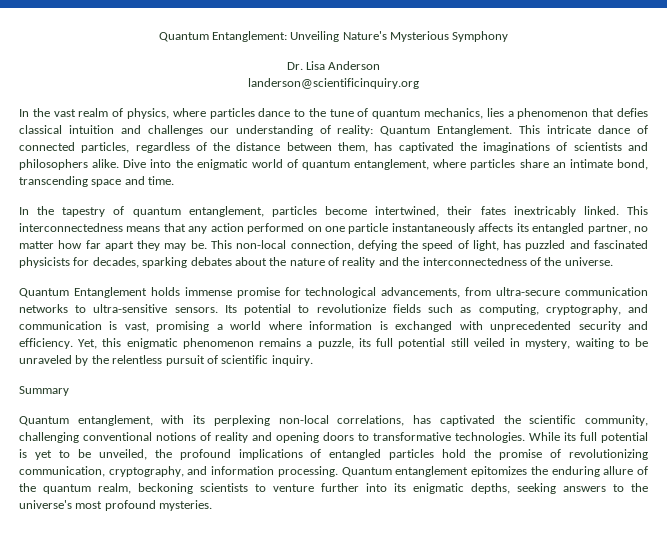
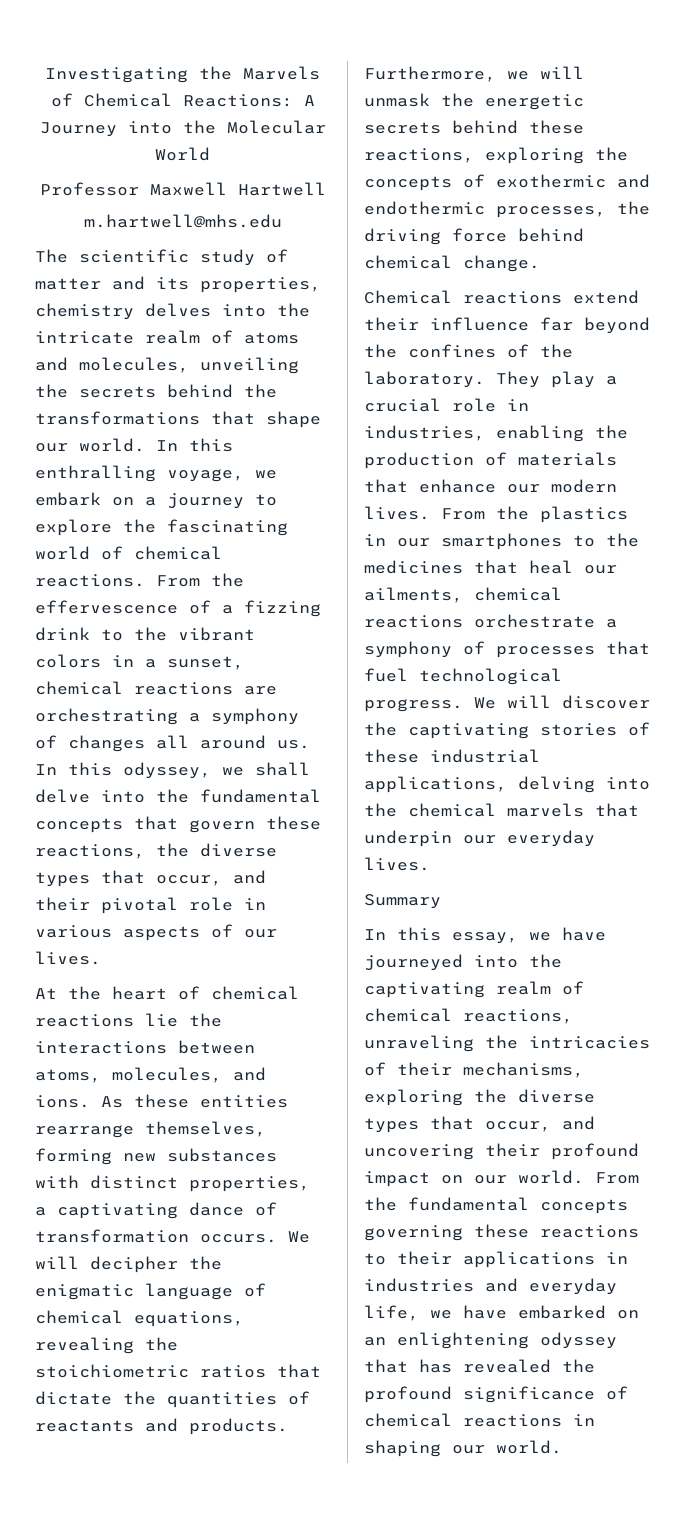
- Quantum Entanglement: Unveiling Nature's Mysterious Symphony
- Dr. Lisa Anderson
- landerson@scientificinquiry.org
- In the vast realm of physics, where particles dance to the tune of quantum mechanics, lies a phenomenon that defies classical intuition and challenges our understanding of reality: Quantum Entanglement. This intricate dance of connected particles, regardless of the distance between them, has captivated the imaginations of scientists and philosophers alike. Dive into the enigmatic world of quantum entanglement, where particles share an intimate bond, transcending space and time.
- In the tapestry of quantum entanglement, particles become intertwined, their fates inextricably linked. This interconnectedness means that any action performed on one particle instantaneously affects its entangled partner, no matter how far apart they may be. This non-local connection, defying the speed of light, has puzzled and fascinated physicists for decades, sparking debates about the nature of reality and the interconnectedness of the universe.
- Quantum Entanglement holds immense promise for technological advancements, from ultra-secure communication networks to ultra-sensitive sensors. Its potential to revolutionize fields such as computing, cryptography, and communication is vast, promising a world where information is exchanged with unprecedented security and efficiency. Yet, this enigmatic phenomenon remains a puzzle, its full potential still veiled in mystery, waiting to be unraveled by the relentless pursuit of scientific inquiry.
+ Investigating the Marvels of Chemical Reactions: A Journey into the Molecular World
+ Professor Maxwell Hartwell
+ m.hartwell@mhs.edu
+ The scientific study of matter and its properties, chemistry delves into the intricate realm of atoms and molecules, unveiling the secrets behind the transformations that shape our world. In this enthralling voyage, we embark on a journey to explore the fascinating world of chemical reactions. From the effervescence of a fizzing drink to the vibrant colors in a sunset, chemical reactions are orchestrating a symphony of changes all around us. In this odyssey, we shall delve into the fundamental concepts that govern these reactions, the diverse types that occur, and their pivotal role in various aspects of our lives.
+ At the heart of chemical reactions lie the interactions between atoms, molecules, and ions. As these entities rearrange themselves, forming new substances with distinct properties, a captivating dance of transformation occurs. We will decipher the enigmatic language of chemical equations, revealing the stoichiometric ratios that dictate the quantities of reactants and products. Furthermore, we will unmask the energetic secrets behind these reactions, exploring the concepts of exothermic and endothermic processes, the driving force behind chemical change.
+ Chemical reactions extend their influence far beyond the confines of the laboratory. They play a crucial role in industries, enabling the production of materials that enhance our modern lives. From the plastics in our smartphones to the medicines that heal our ailments, chemical reactions orchestrate a symphony of processes that fuel technological progress. We will discover the captivating stories of these industrial applications, delving into the chemical marvels that underpin our everyday lives.
  Summary
- Quantum entanglement, with its perplexing non-local correlations, has captivated the scientific community, challenging conventional notions of reality and opening doors to transformative technologies. While its full potential is yet to be unveiled, the profound implications of entangled particles hold the promise of revolutionizing communication, cryptography, and information processing. Quantum entanglement epitomizes the enduring allure of the quantum realm, beckoning scientists to venture further into its enigmatic depths, seeking answers to the universe's most profound mysteries.
+ In this essay, we have journeyed into the captivating realm of chemical reactions, unraveling the intricacies of their mechanisms, exploring the diverse types that occur, and uncovering their profound impact on our world. From the fundamental concepts governing these reactions to their applications in industries and everyday life, we have embarked on an enlightening odyssey that has revealed the profound significance of chemical reactions in shaping our world.

